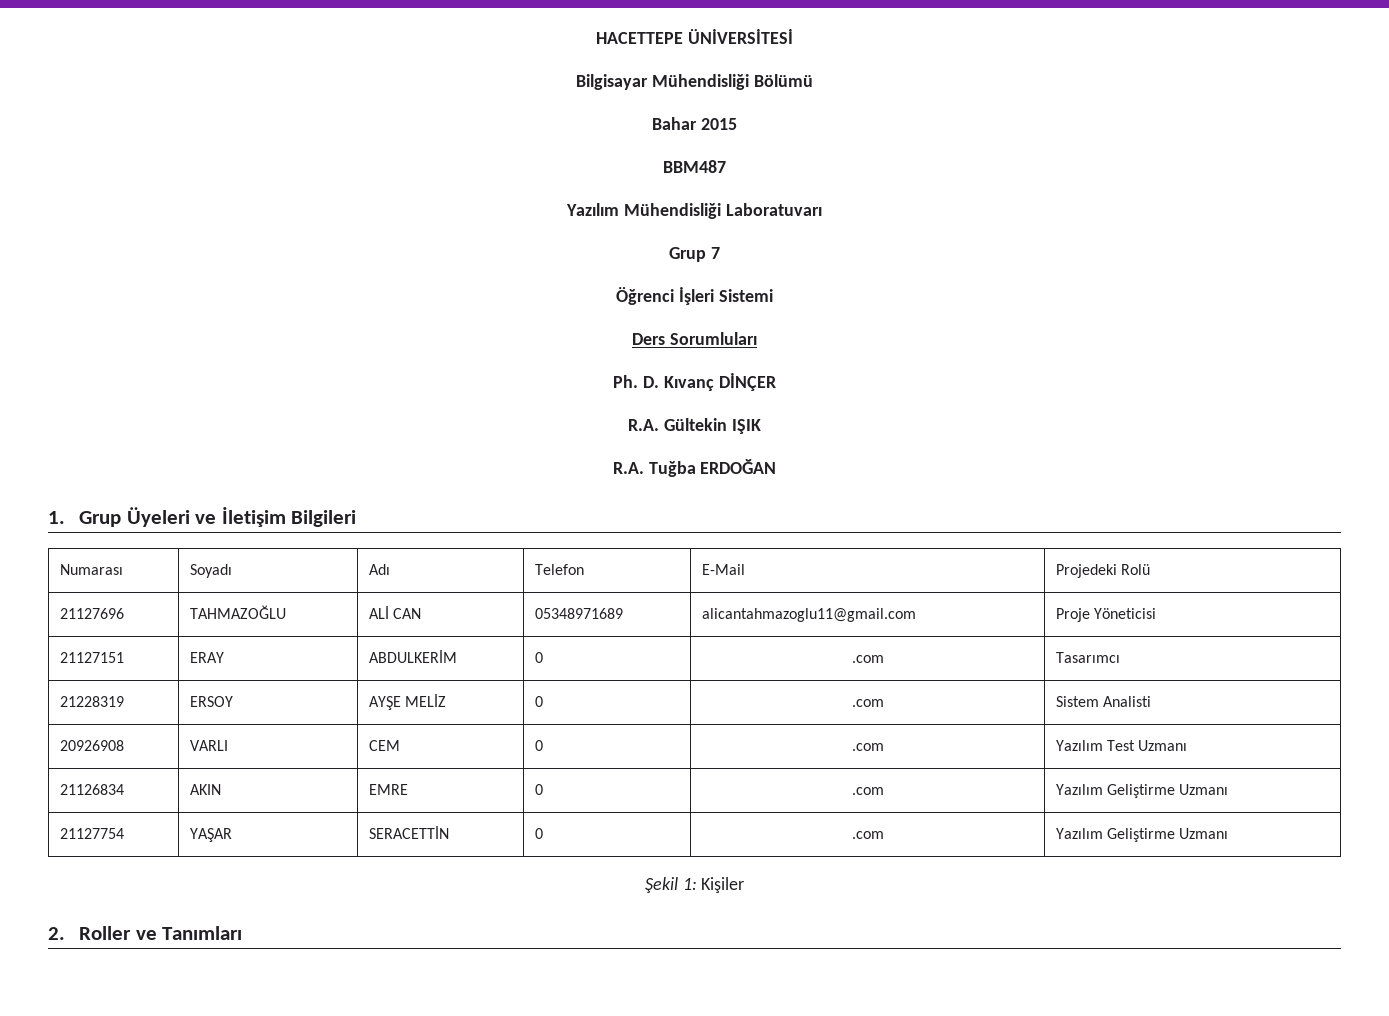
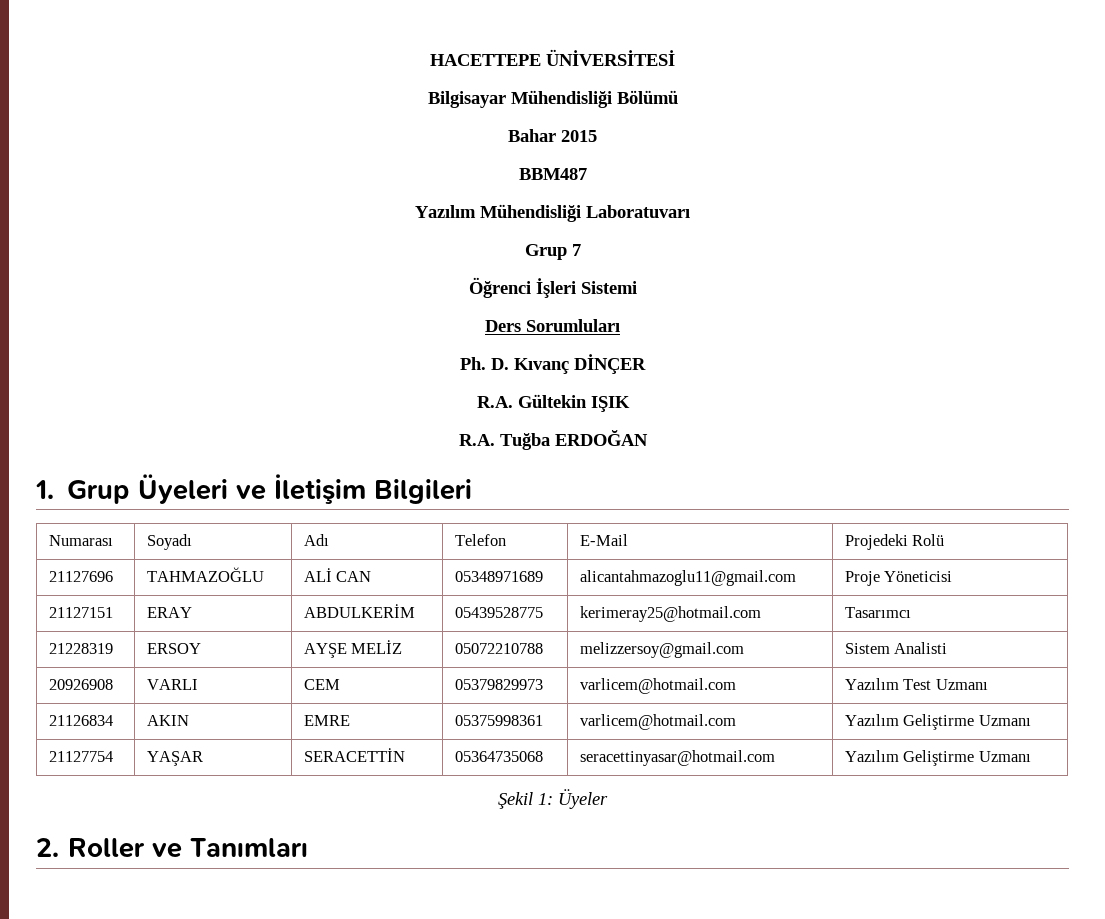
- 21127151 | ERAY | ABDULKERİM | 0 | .com | Tasarımcı
+ 21127151 | ERAY | ABDULKERİM | 05439528775 | kerimeray25@hotmail.com | Tasarımcı
- 21228319 | ERSOY | AYŞE MELİZ | 0 | .com | Sistem Analisti
+ 21228319 | ERSOY | AYŞE MELİZ | 05072210788 | melizzersoy@gmail.com | Sistem Analisti
- 20926908 | VARLI | CEM | 0 | .com | Yazılım Test Uzmanı
+ 20926908 | VARLI | CEM | 05379829973 | varlicem@hotmail.com | Yazılım Test Uzmanı
- 21126834 | AKIN | EMRE | 0 | .com | Yazılım Geliştirme Uzmanı
+ 21126834 | AKIN | EMRE | 05375998361 | varlicem@hotmail.com | Yazılım Geliştirme Uzmanı
- 21127754 | YAŞAR | SERACETTİN | 0 | .com | Yazılım Geliştirme Uzmanı
+ 21127754 | YAŞAR | SERACETTİN | 05364735068 | seracettinyasar@hotmail.com | Yazılım Geliştirme Uzmanı
- Şekil 1: Kişiler
+ Şekil 1: Üyeler

